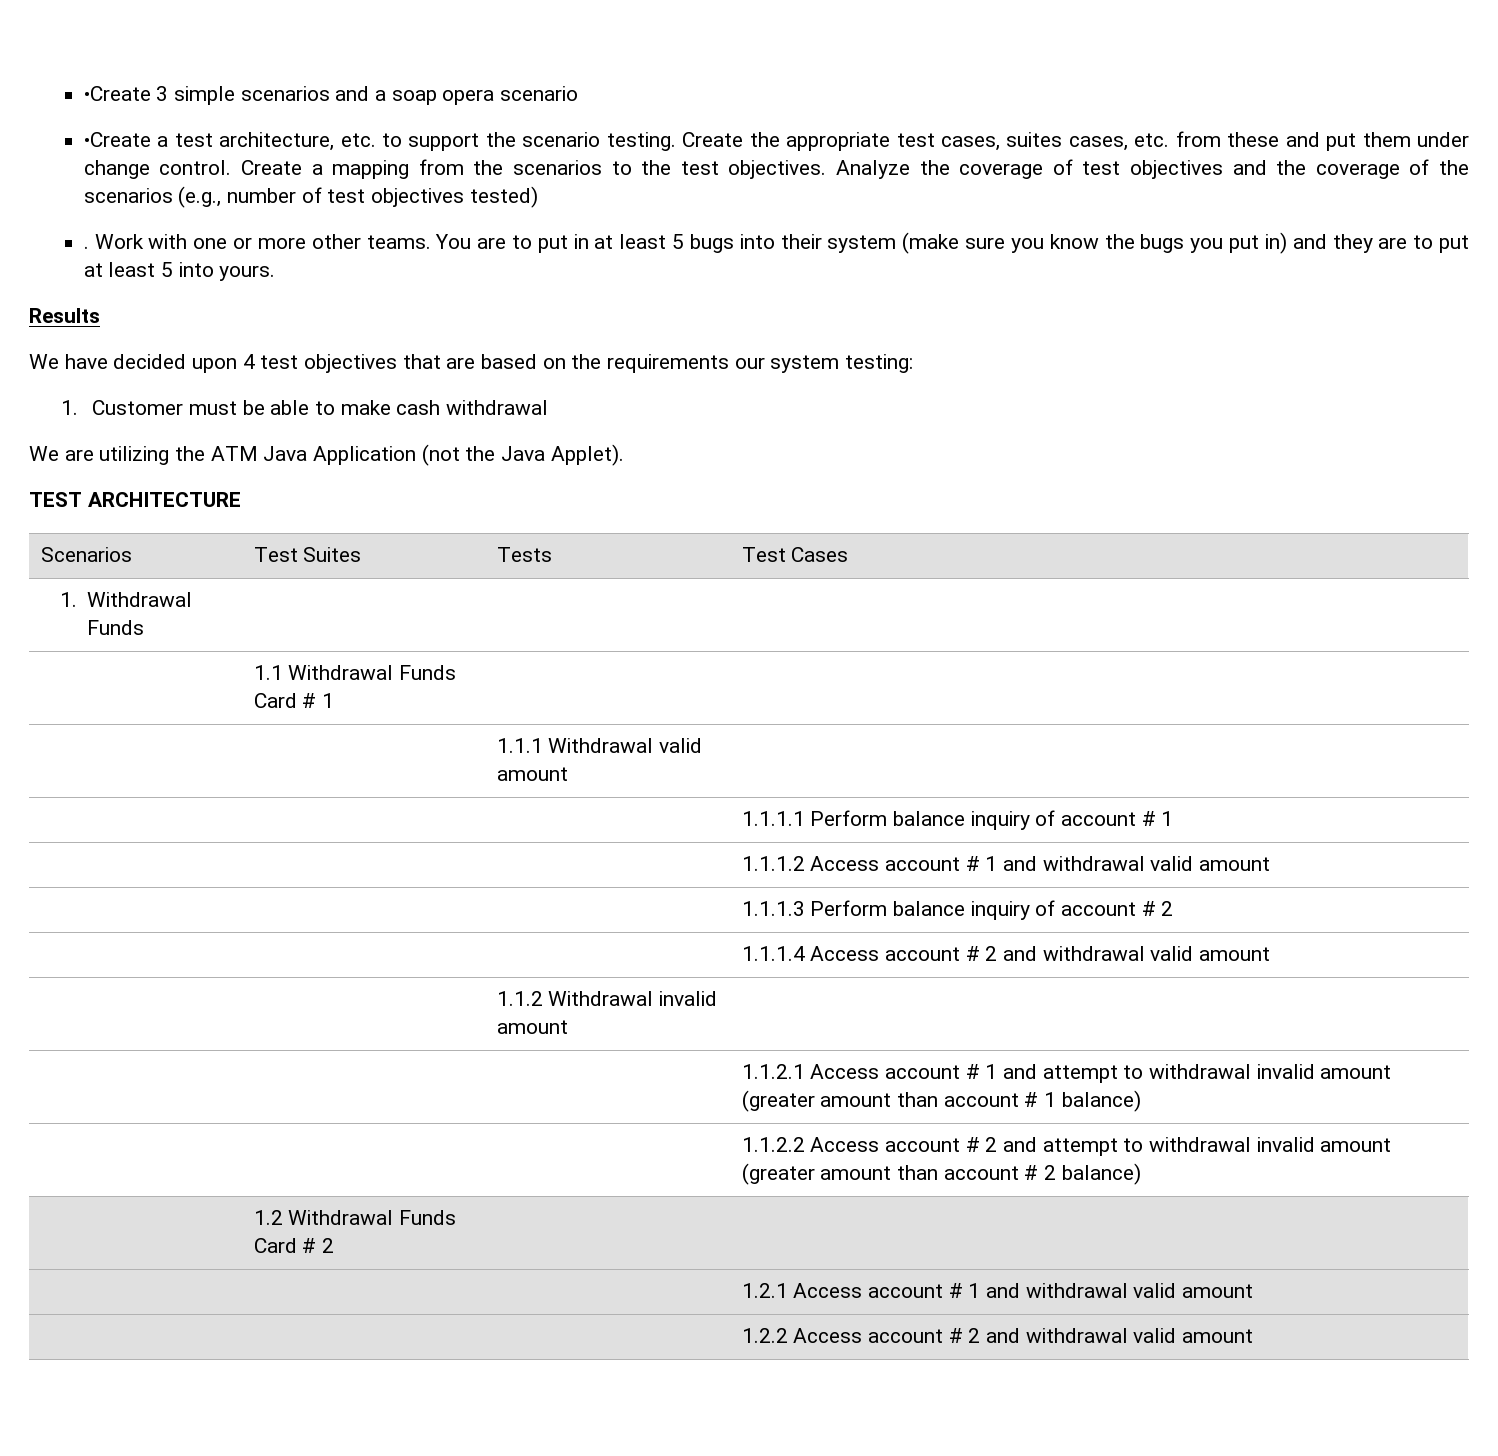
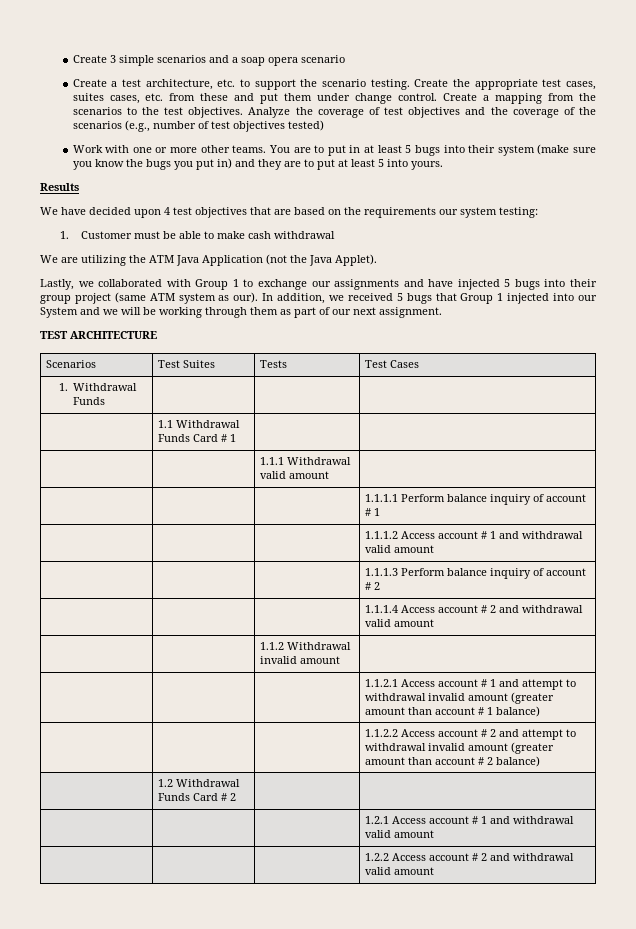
- •Create 3 simple scenarios and a soap opera scenario
+ Create 3 simple scenarios and a soap opera scenario
- •Create a test architecture, etc. to support the scenario testing.
+ Create a test architecture, etc. to support the scenario testing.
- .
+ Lastly, we collaborated with Group 1 to exchange our assignments and have injected 5 bugs into their group project (same ATM system as our). In addition, we received 5 bugs that Group 1 injected into our System and we will be working through them as part of our next assignment.

